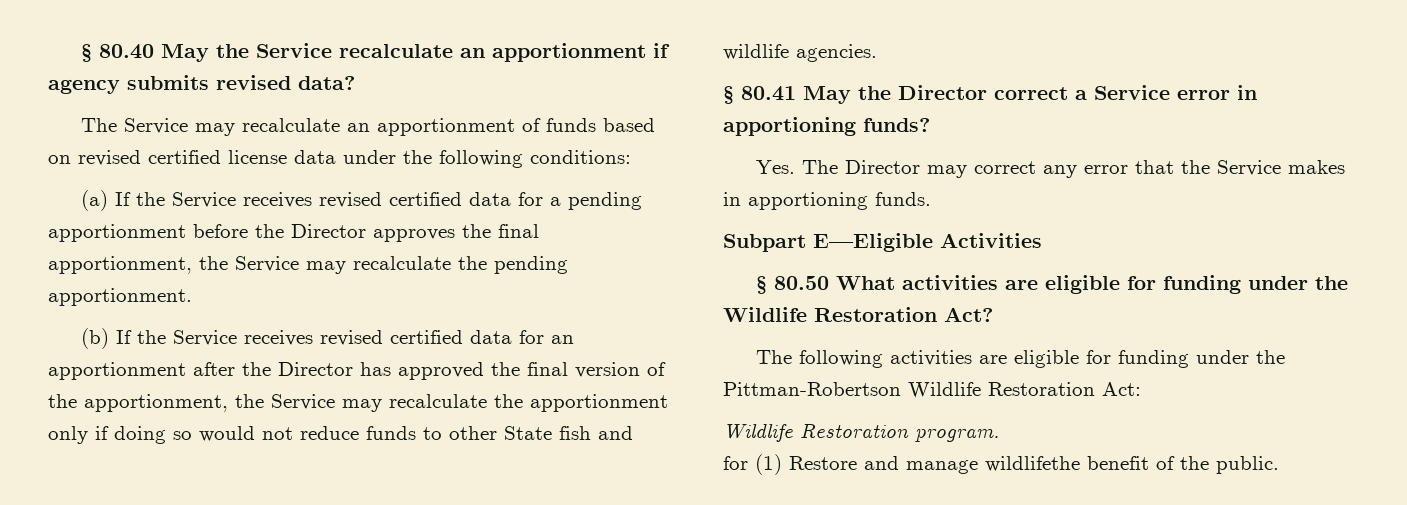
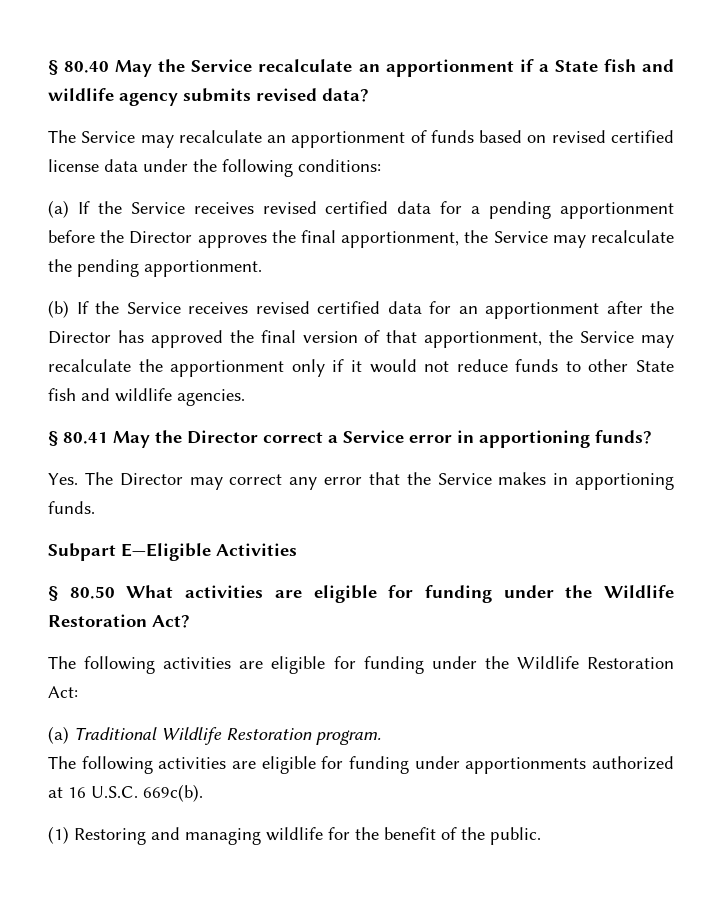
- § 80.40 May the Service recalculate an apportionment if agency submits revised data?
+ § 80.40 May the Service recalculate an apportionment if a State fish and wildlife agency submits revised data?
- (b) If the Service receives revised certified data for an apportionment after the Director has approved the final version of the apportionment, the Service may recalculate the apportionment only if doing so would not reduce funds to other State fish and wildlife agencies.
+ (b) If the Service receives revised certified data for an apportionment after the Director has approved the final version of that apportionment, the Service may recalculate the apportionment only if it would not reduce funds to other State fish and wildlife agencies.
- The following activities are eligible for funding under the Pittman-Robertson Wildlife Restoration Act:
+ The following activities are eligible for funding under the Wildlife Restoration Act:
- Wildlife Restoration program.
+ (a) Traditional Wildlife Restoration program.
- for (1) Restore and manage wildlifethe benefit of the public.
+ The following activities are eligible for funding under apportionments authorized at 16 U.S.C. 669c(b).
+ (1) Restoring and managing wildlife for the benefit of the public.

